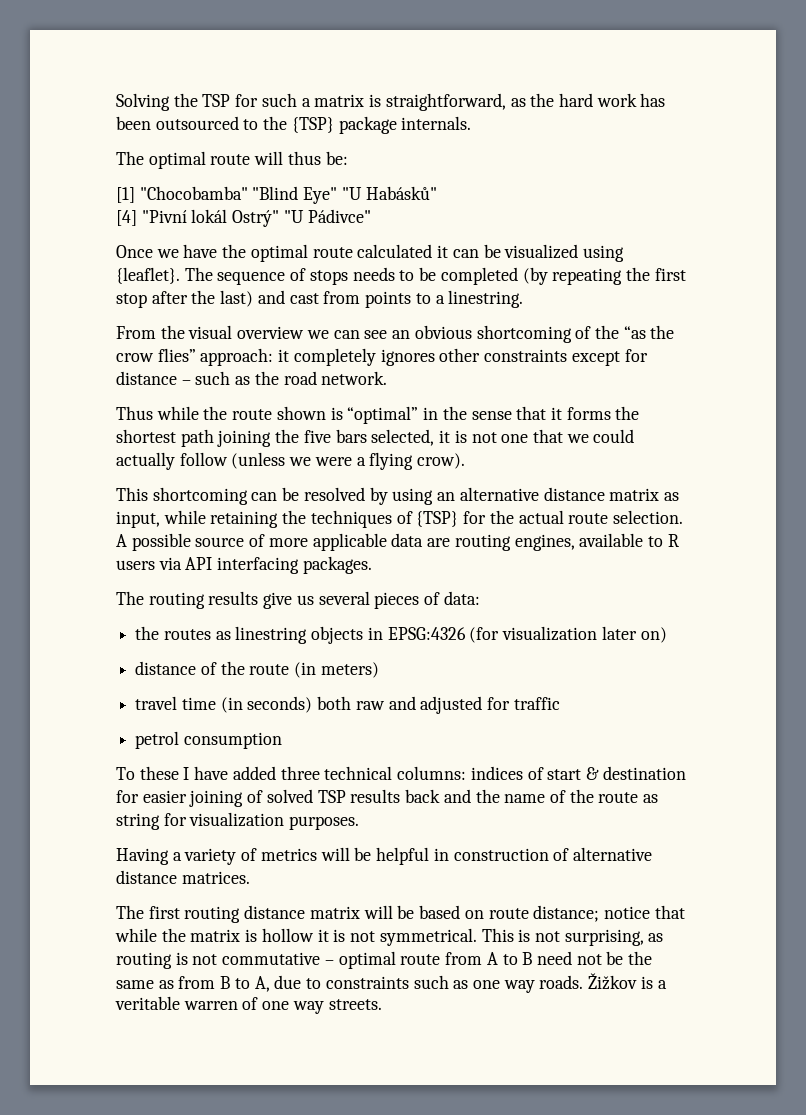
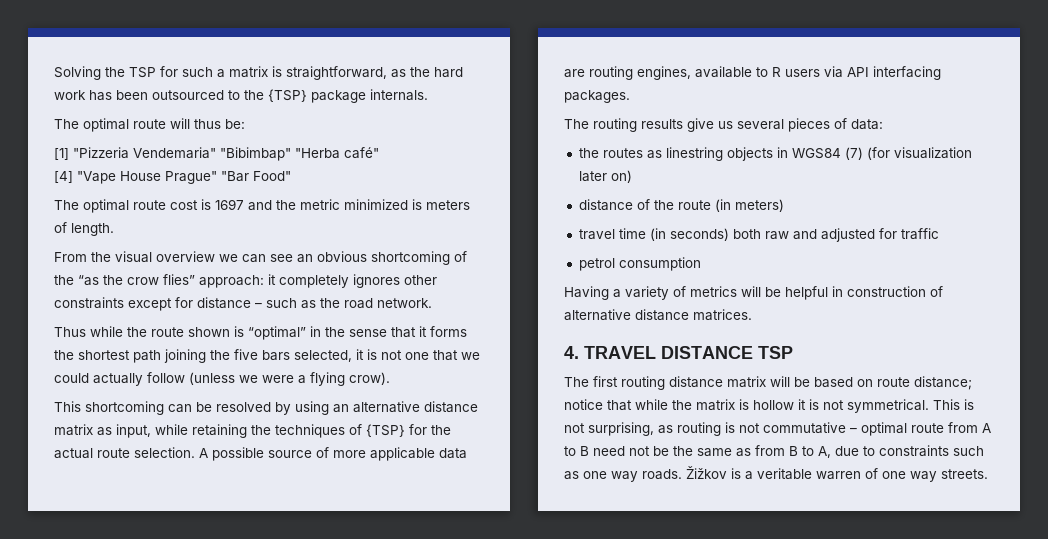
- [1] "Chocobamba" "Blind Eye" "U Habásků"
- [4] "Pivní lokál Ostrý" "U Pádivce"
- Once we have the optimal route calculated it can be visualized using {leaflet}. The sequence of stops needs to be completed (by repeating the first stop after the last) and cast from points to a linestring.
+ [1] "Pizzeria Vendemaria" "Bibimbap" "Herba café"
+ [4] "Vape House Prague" "Bar Food"
+ The optimal route cost is 1697 and the metric minimized is meters of length.
- the routes as linestring objects in EPSG:4326 (for visualization later on)
+ the routes as linestring objects in WGS84 (7) (for visualization later on)
- To these I have added three technical columns: indices of start & destination for easier joining of solved TSP results back and the name of the route as string for visualization purposes.
+ 4. TRAVEL DISTANCE TSP

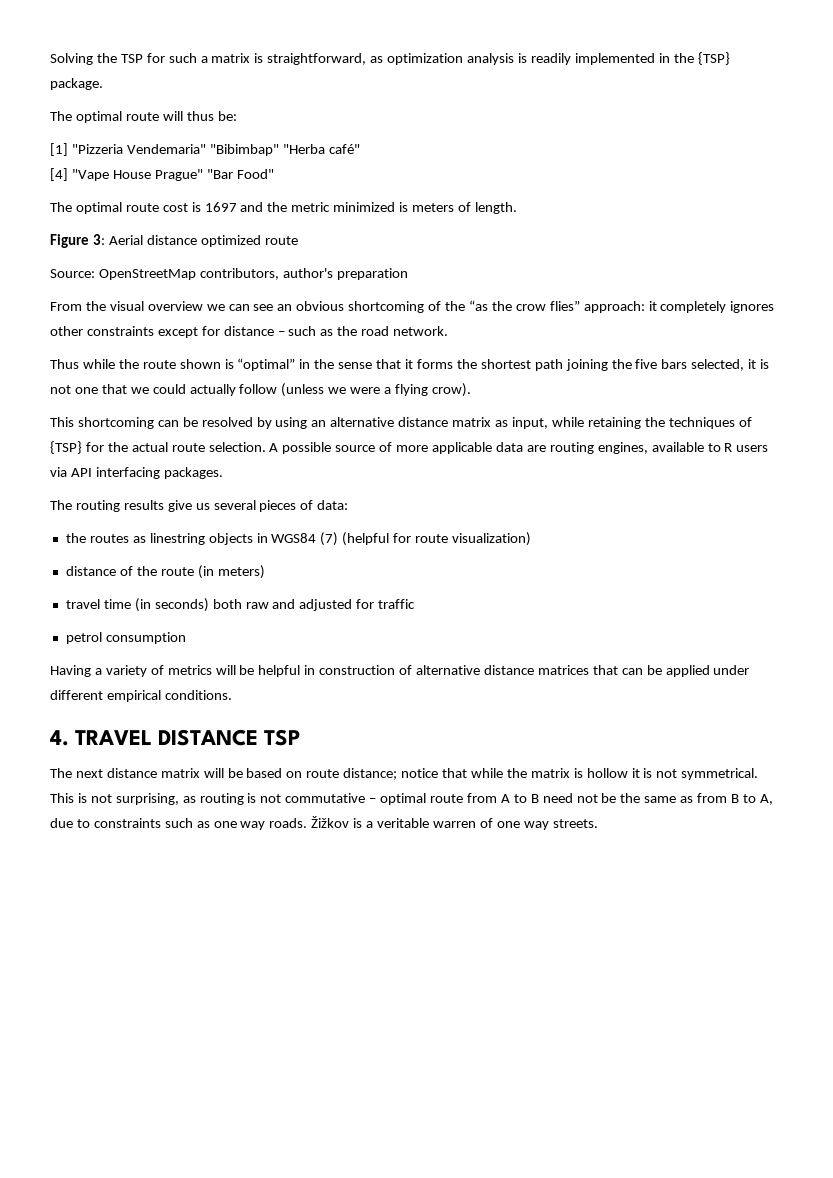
- Solving the TSP for such a matrix is straightforward, as the hard work has been outsourced to the {TSP} package internals.
+ Solving the TSP for such a matrix is straightforward, as optimization analysis is readily implemented in the {TSP} package.
+ Figure 3: Aerial distance optimized route
+ Source: OpenStreetMap contributors, author's preparation
- the routes as linestring objects in WGS84 (7) (for visualization later on)
+ the routes as linestring objects in WGS84 (7) (helpful for route visualization)
- Having a variety of metrics will be helpful in construction of alternative distance matrices.
+ Having a variety of metrics will be helpful in construction of alternative distance matrices that can be applied under different empirical conditions.
- The first routing distance matrix will be based on route distance; notice that while the matrix is hollow it is not symmetrical.
+ The next distance matrix will be based on route distance; notice that while the matrix is hollow it is not symmetrical.

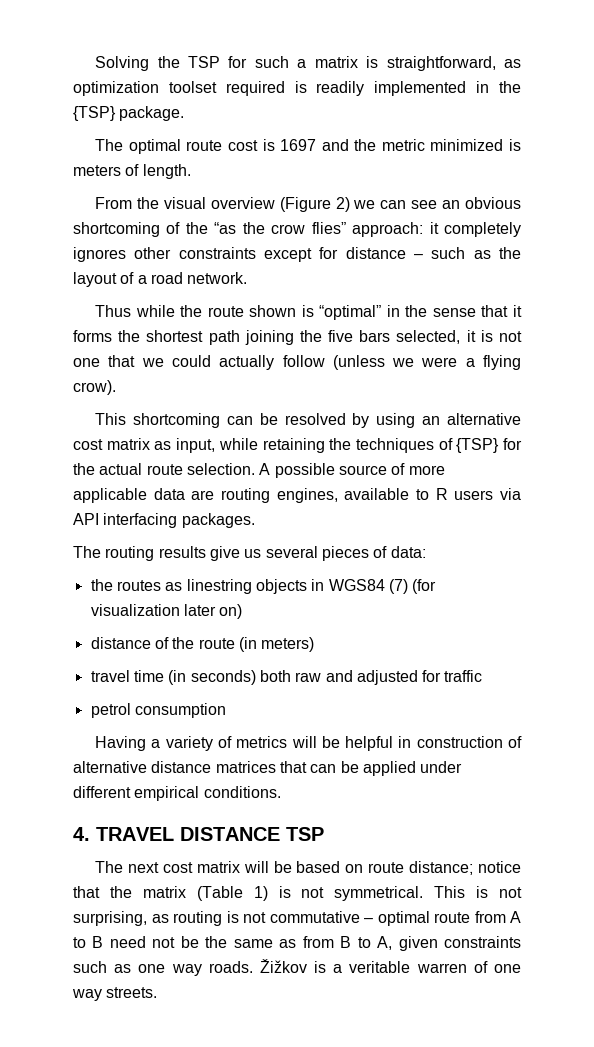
- Solving the TSP for such a matrix is straightforward, as optimization analysis is readily implemented in the {TSP} package.
+ Solving the TSP for such a matrix is straightforward, as optimization toolset required is readily implemented in the {TSP} package.
- The optimal route will thus be:
- [1] "Pizzeria Vendemaria" "Bibimbap" "Herba café"
- [4] "Vape House Prague" "Bar Food"
- Figure 3: Aerial distance optimized route
- Source: OpenStreetMap contributors, author's preparation
- From the visual overview we can see an obvious shortcoming of the “as the crow flies” approach: it completely ignores other constraints except for distance – such as the road network.
+ From the visual overview (Figure 2) we can see an obvious shortcoming of the “as the crow flies” approach: it completely ignores other constraints except for distance – such as the layout of a road network.
- This shortcoming can be resolved by using an alternative distance matrix as input, while retaining the techniques of {TSP} for the actual route selection.
+ This shortcoming can be resolved by using an alternative cost matrix as input, while retaining the techniques of {TSP} for the actual route selection.
- the routes as linestring objects in WGS84 (7) (helpful for route visualization)
+ the routes as linestring objects in WGS84 (7) (for visualization later on)
- The next distance matrix will be based on route distance; notice that while the matrix is hollow it is not symmetrical.
+ The next cost matrix will be based on route distance; notice that the matrix (Table 1) is not symmetrical.
- This is not surprising, as routing is not commutative – optimal route from A to B need not be the same as from B to A, due to constraints such as one way roads.
+ This is not surprising, as routing is not commutative – optimal route from A to B need not be the same as from B to A, given constraints such as one way roads.

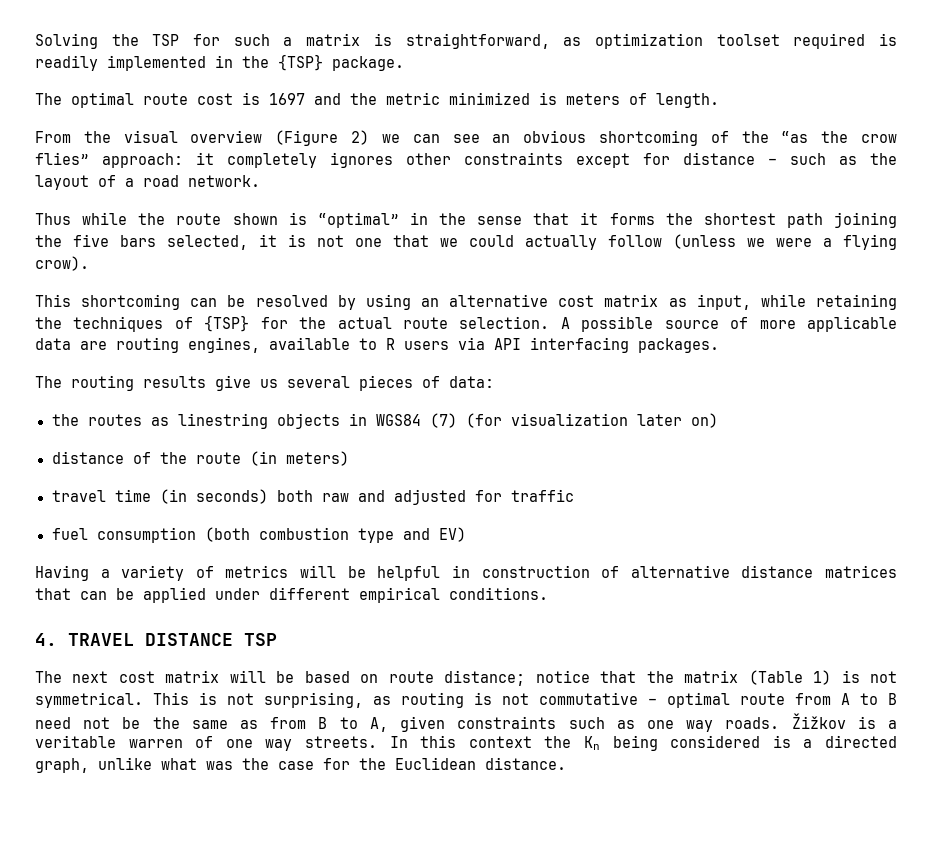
- petrol consumption
+ fuel consumption (both combustion type and EV)
+ In this context the Kn being considered is a directed graph, unlike what was the case for the Euclidean distance.

